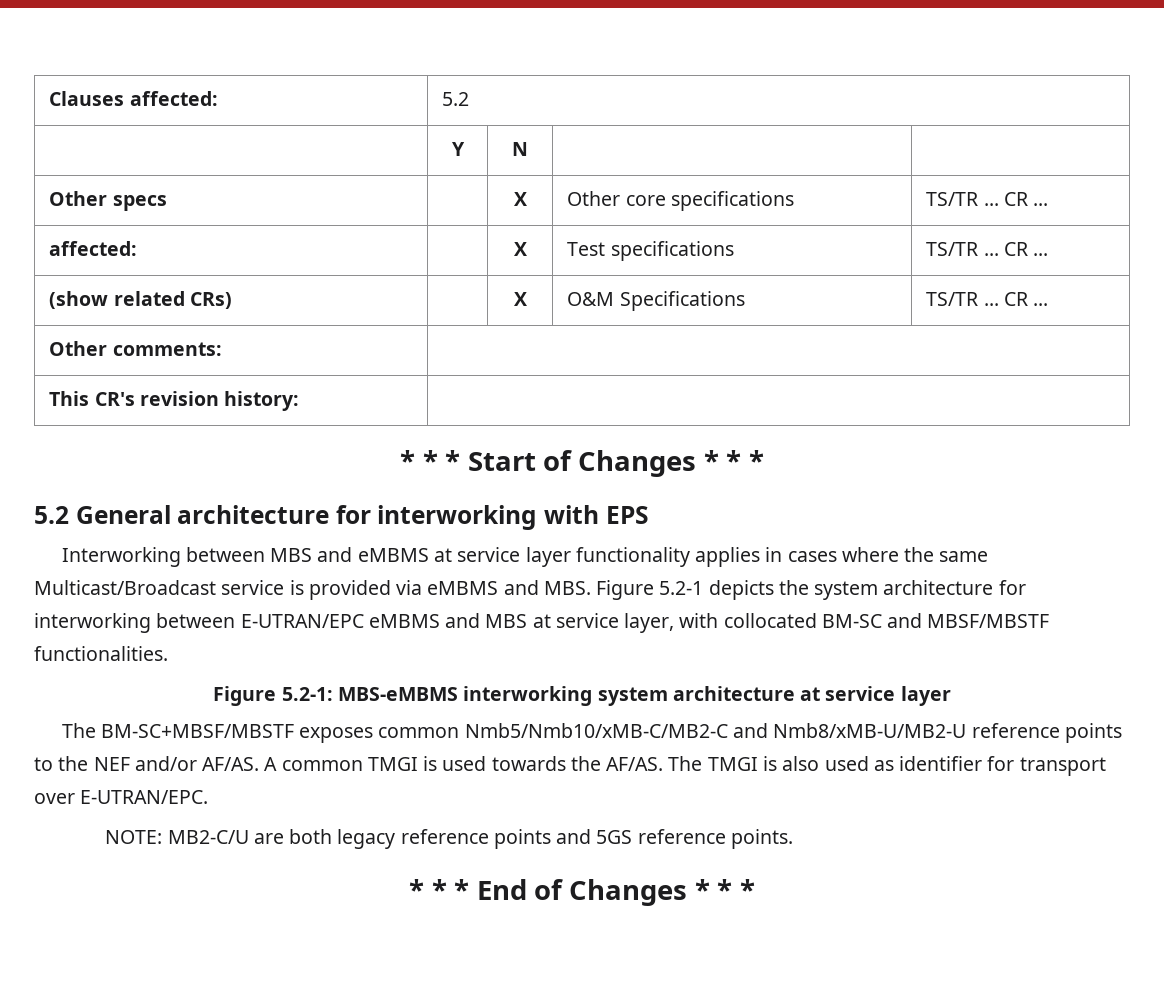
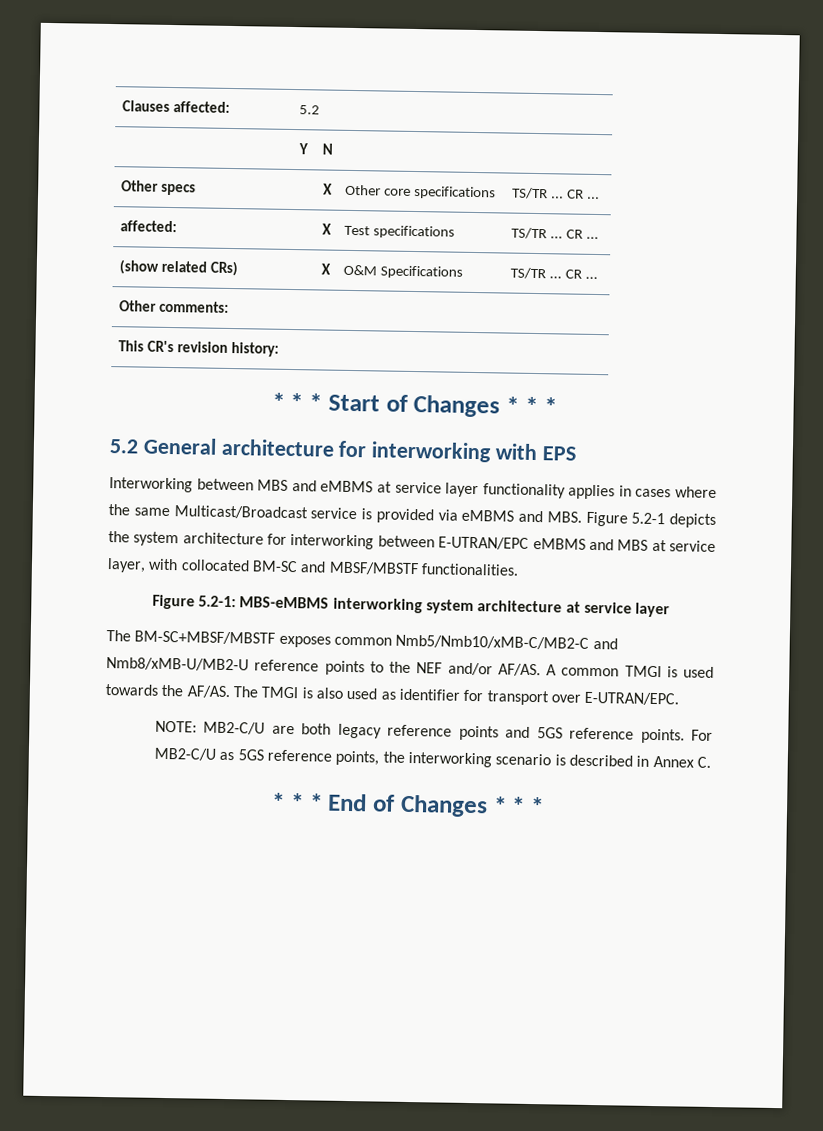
+ For MB2-C/U as 5GS reference points, the interworking scenario is described in Annex C.

